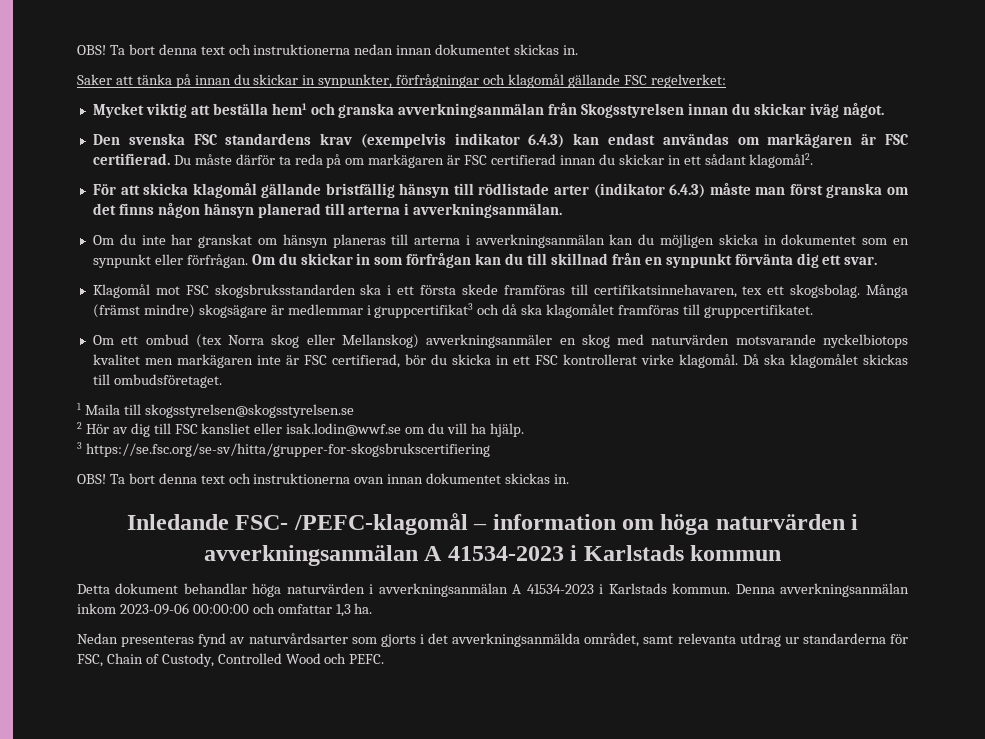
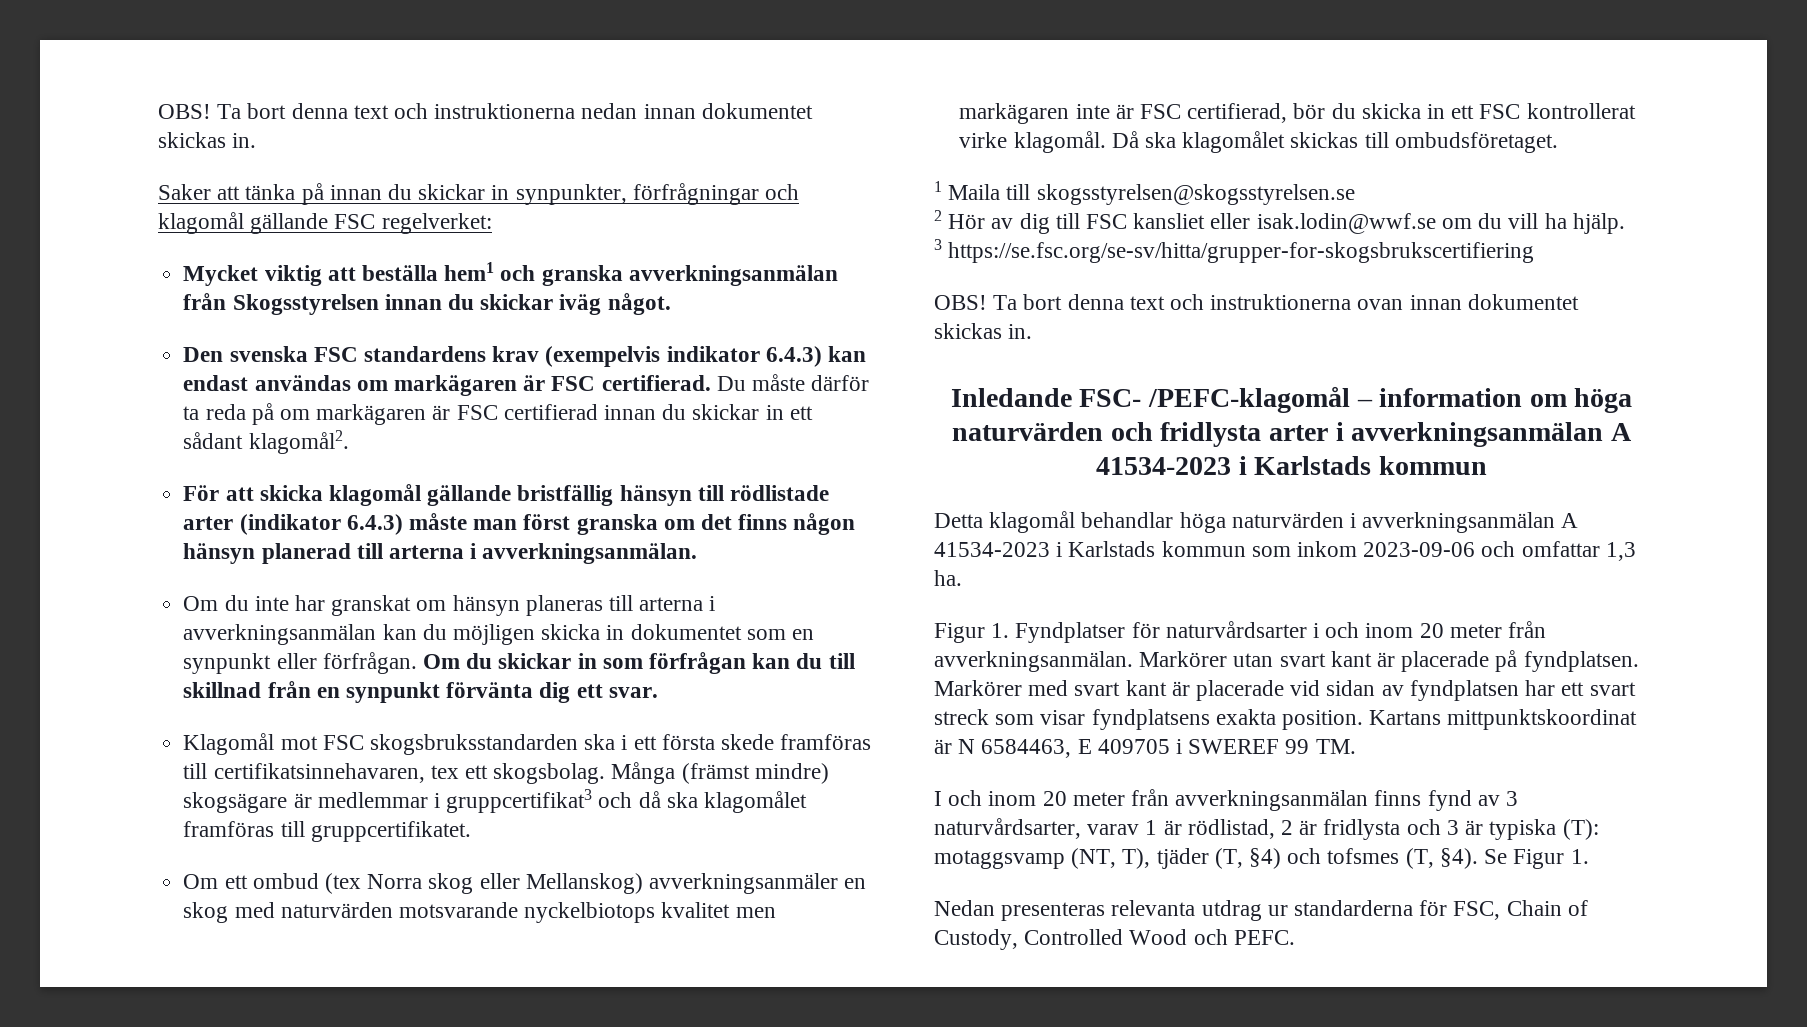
- Inledande FSC- /PEFC-klagomål – information om höga naturvärden i avverkningsanmälan A 41534-2023 i Karlstads kommun
+ Inledande FSC- /PEFC-klagomål – information om höga naturvärden och fridlysta arter i avverkningsanmälan A 41534-2023 i Karlstads kommun
- Detta dokument behandlar höga naturvärden i avverkningsanmälan A 41534-2023 i Karlstads kommun. Denna avverkningsanmälan inkom 2023-09-06 00:00:00 och omfattar 1,3 ha.
+ Detta klagomål behandlar höga naturvärden i avverkningsanmälan A 41534-2023 i Karlstads kommun som inkom 2023-09-06 och omfattar 1,3 ha.
- Nedan presenteras fynd av naturvårdsarter som gjorts i det avverkningsanmälda området, samt relevanta utdrag ur standarderna för FSC, Chain of Custody, Controlled Wood och PEFC.
+ Figur 1. Fyndplatser för naturvårdsarter i och inom 20 meter från avverkningsanmälan. Markörer utan svart kant är placerade på fyndplatsen. Markörer med svart kant är placerade vid sidan av fyndplatsen har ett svart streck som visar fyndplatsens exakta position. Kartans mittpunktskoordinat är N 6584463, E 409705 i SWEREF 99 TM.
+ I och inom 20 meter från avverkningsanmälan finns fynd av 3 naturvårdsarter, varav 1 är rödlistad, 2 är fridlysta och 3 är typiska (T): motaggsvamp (NT, T), tjäder (T, §4) och tofsmes (T, §4). Se Figur 1.
+ Nedan presenteras relevanta utdrag ur standarderna för FSC, Chain of Custody, Controlled Wood och PEFC.

